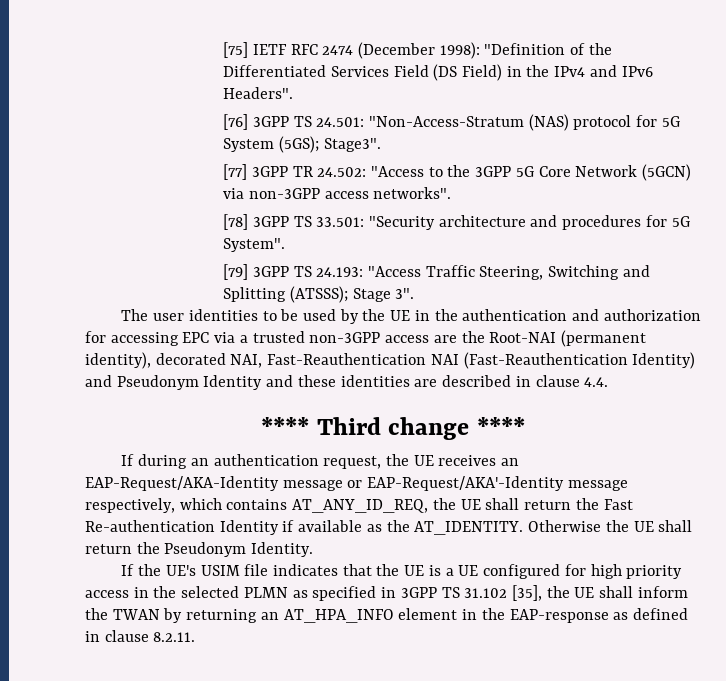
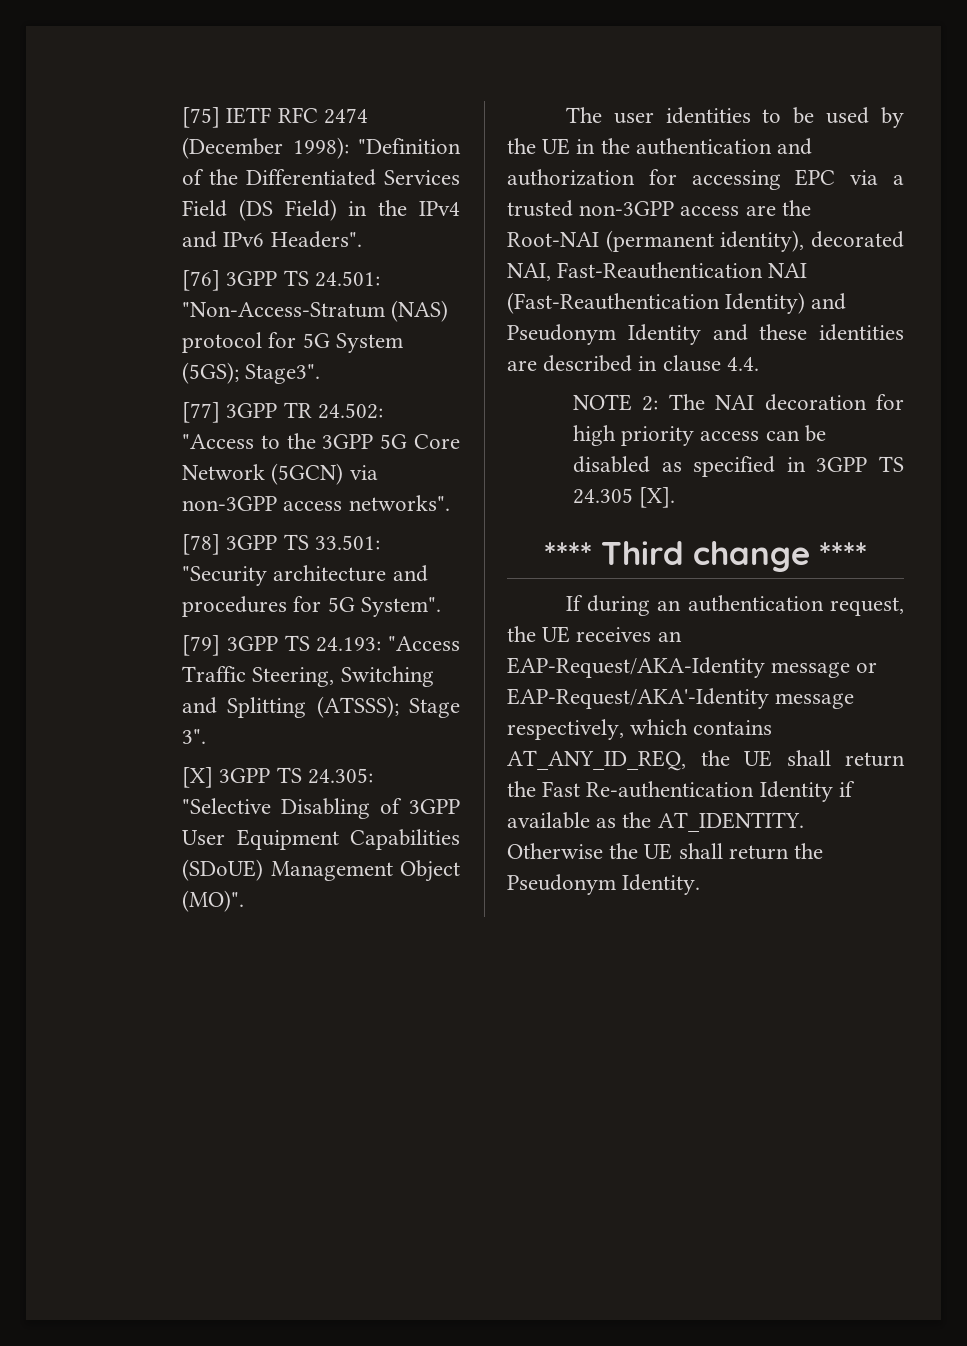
+ [X] 3GPP TS 24.305: "Selective Disabling of 3GPP User Equipment Capabilities (SDoUE) Management Object (MO)".
+ NOTE 2: The NAI decoration for high priority access can be disabled as specified in 3GPP TS 24.305 [X].
- If the UE's USIM file indicates that the UE is a UE configured for high priority access in the selected PLMN as specified in 3GPP TS 31.102 [35], the UE shall inform the TWAN by returning an AT_HPA_INFO element in the EAP-response as defined in clause 8.2.11.

